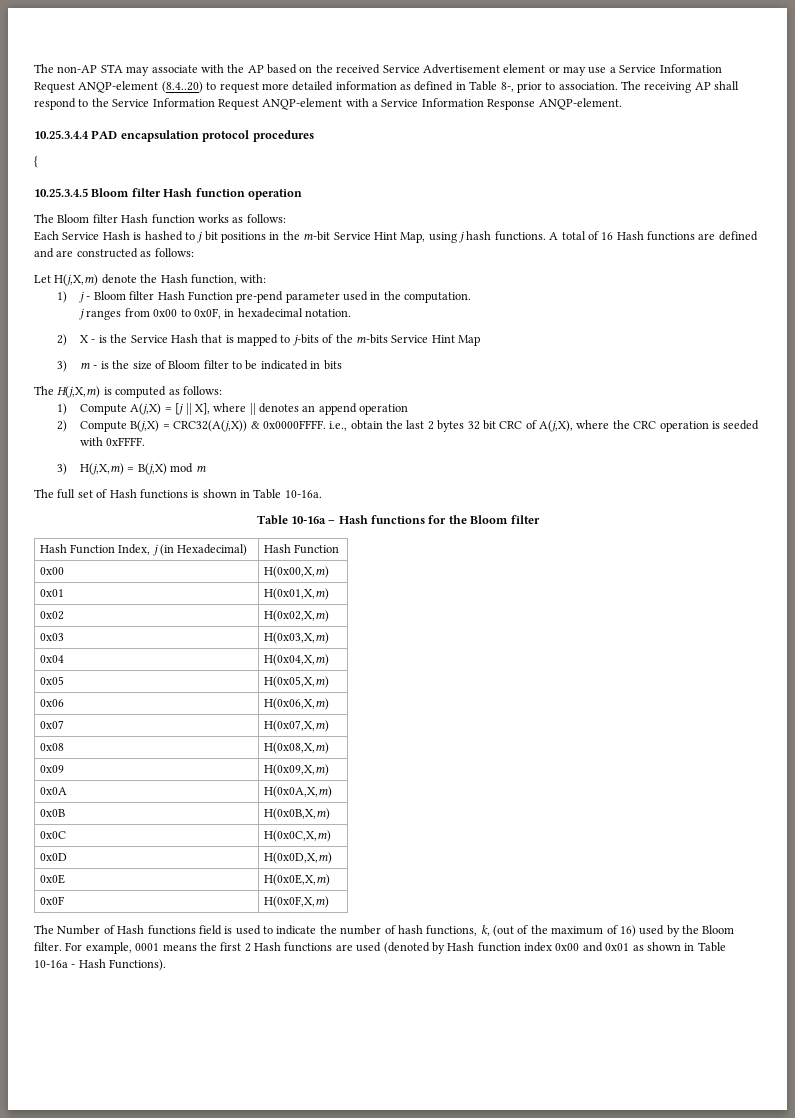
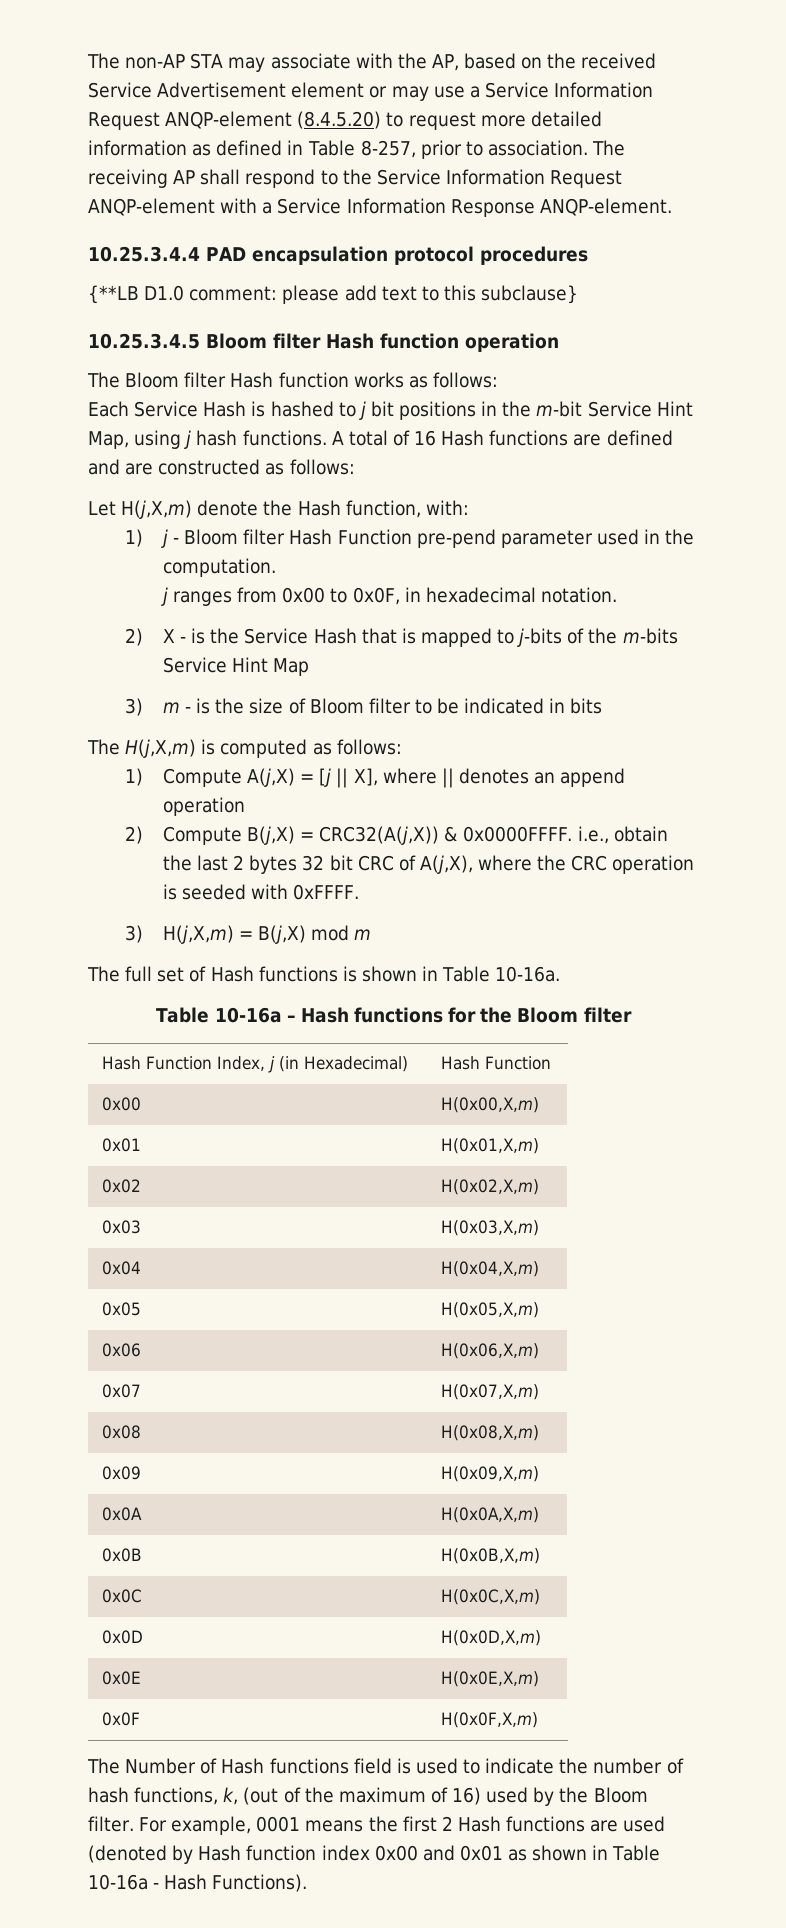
- The non-AP STA may associate with the AP based on the received Service Advertisement element or may use a Service Information Request ANQP-element (8.4..20) to request more detailed information as defined in Table 8-, prior to association.
+ The non-AP STA may associate with the AP, based on the received Service Advertisement element or may use a Service Information Request ANQP-element (8.4.5.20) to request more detailed information as defined in Table 8-257, prior to association.
- {
+ {**LB D1.0 comment: please add text to this subclause}

